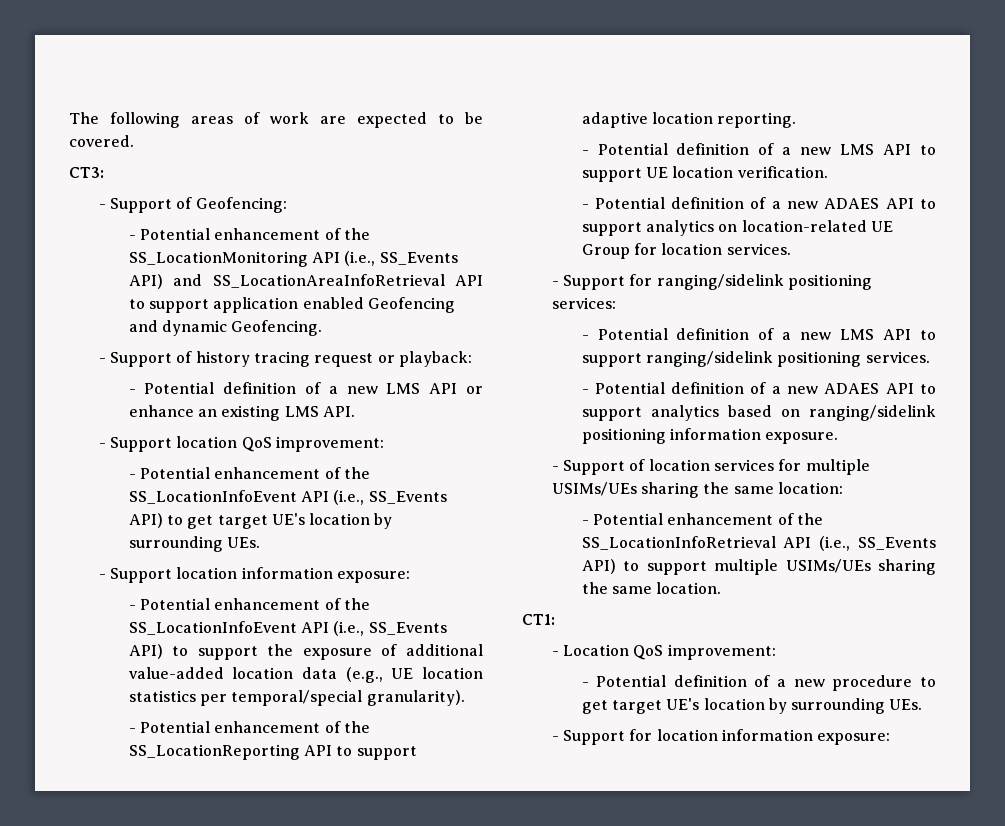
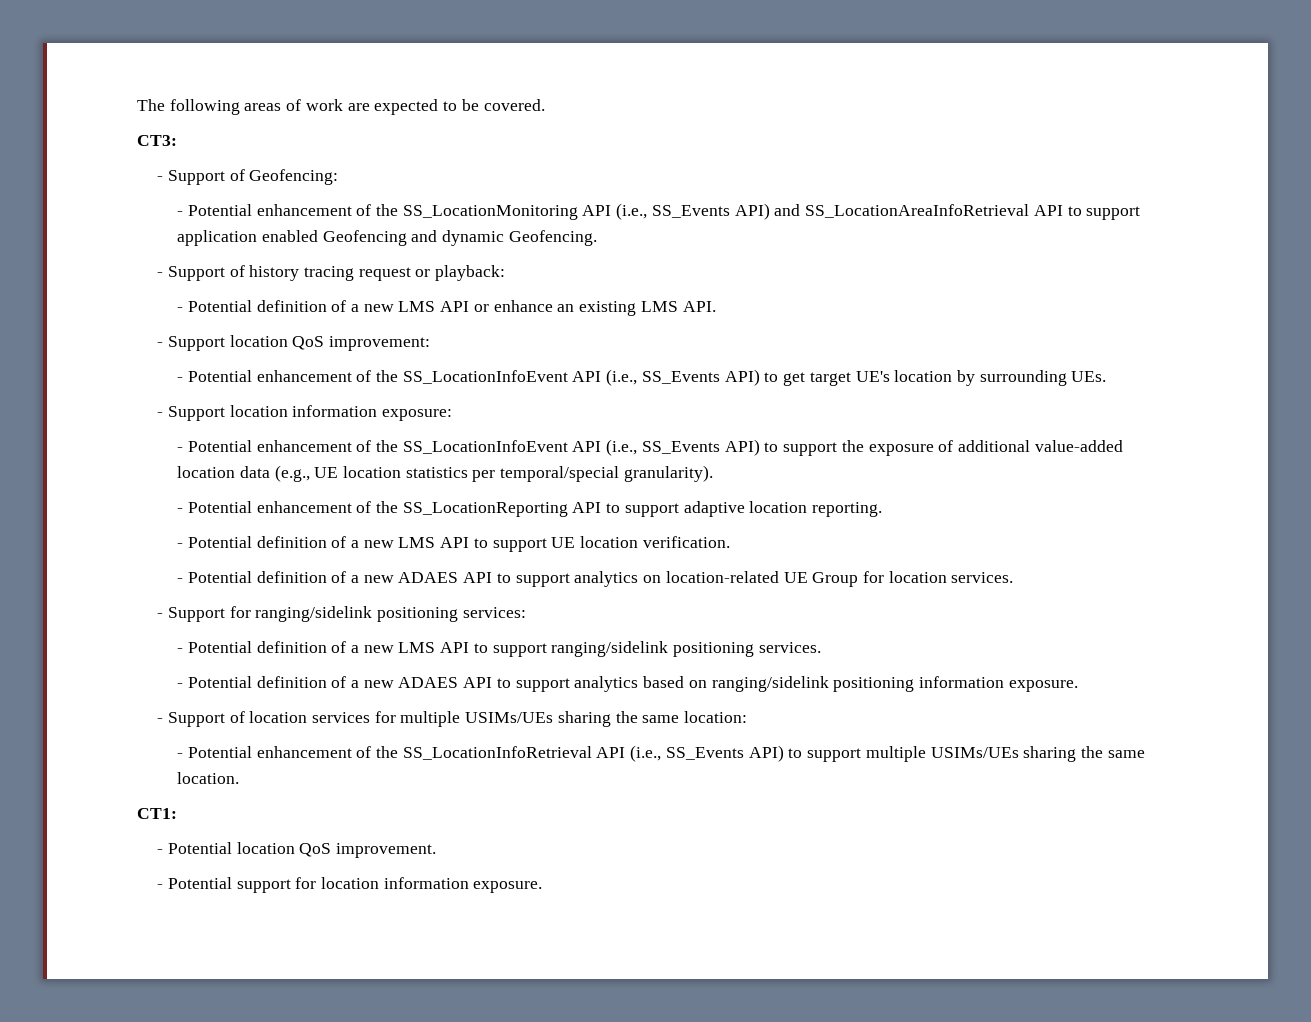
- - Location QoS improvement:
- - Potential definition of a new procedure to get target UE's location by surrounding UEs.
- - Support for location information exposure:
+ - Potential location QoS improvement.
+ - Potential support for location information exposure.

